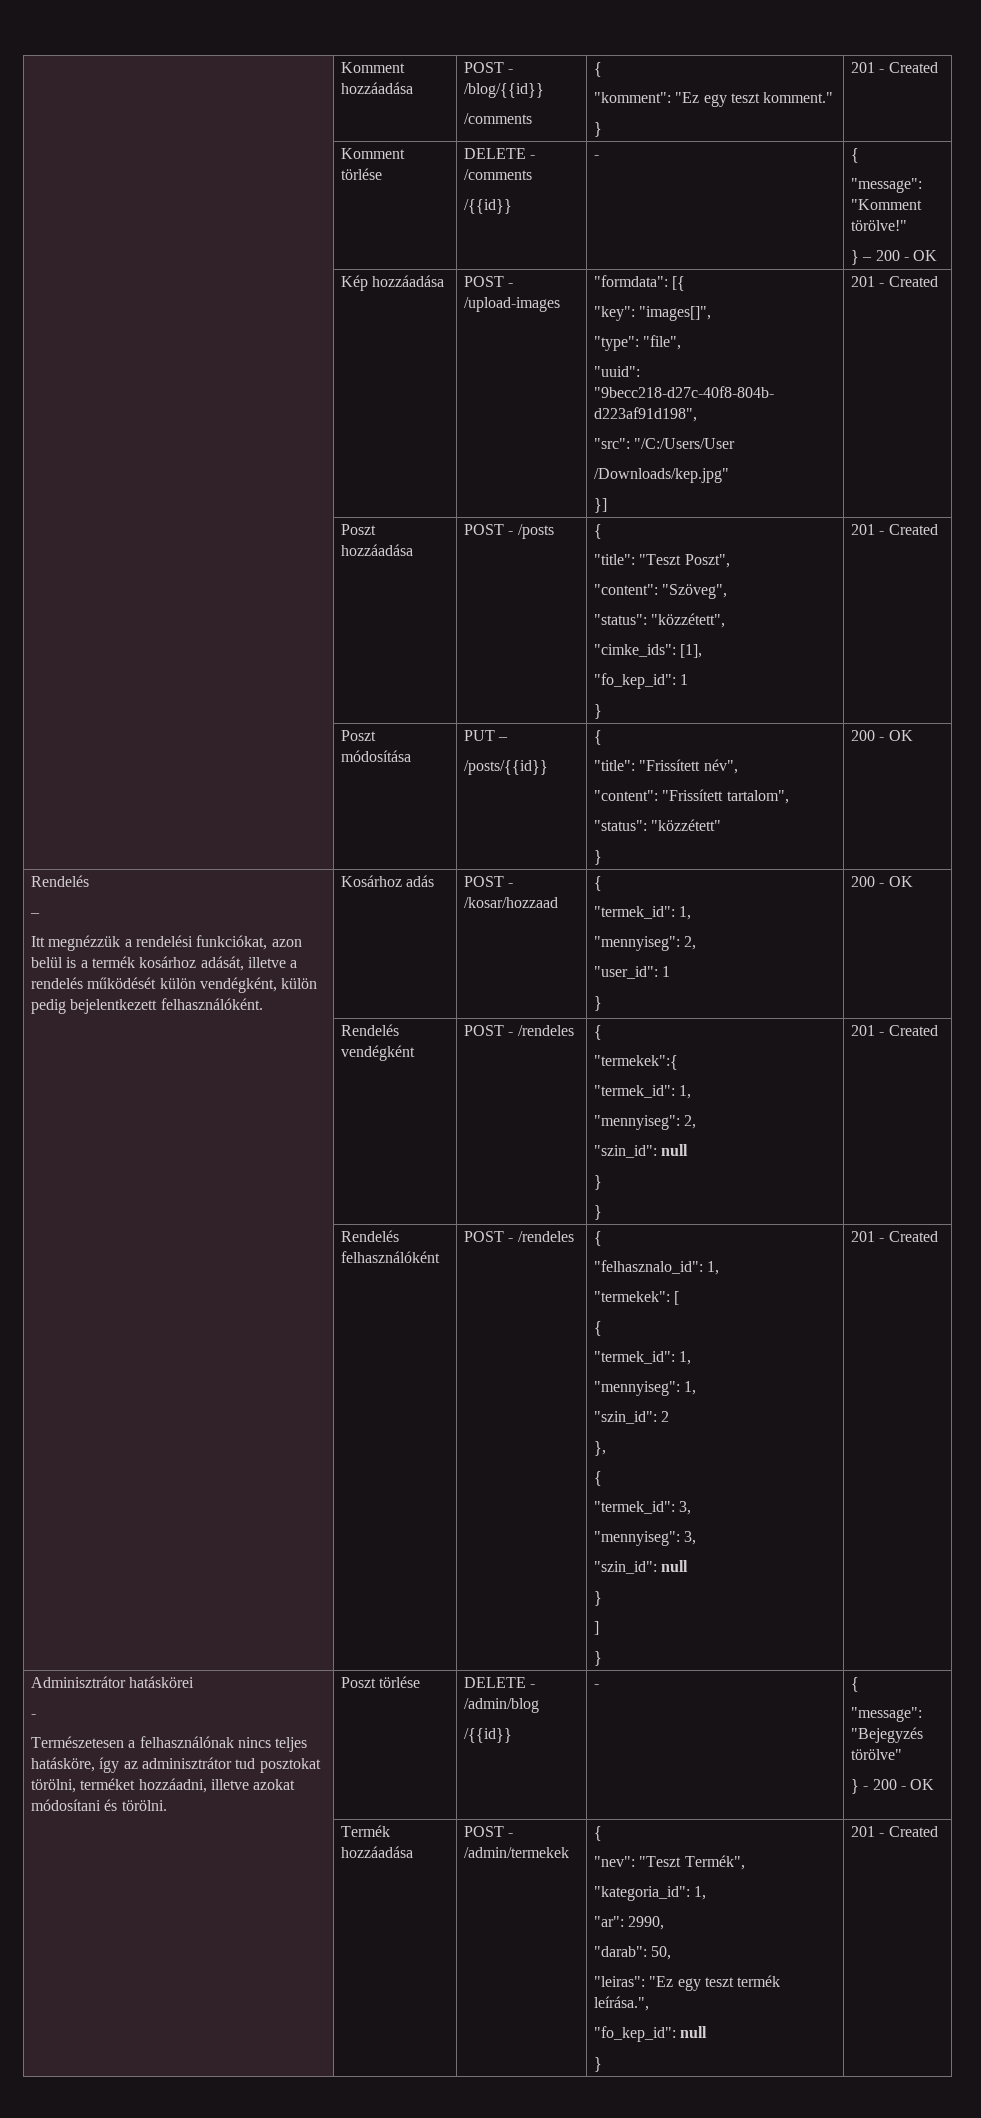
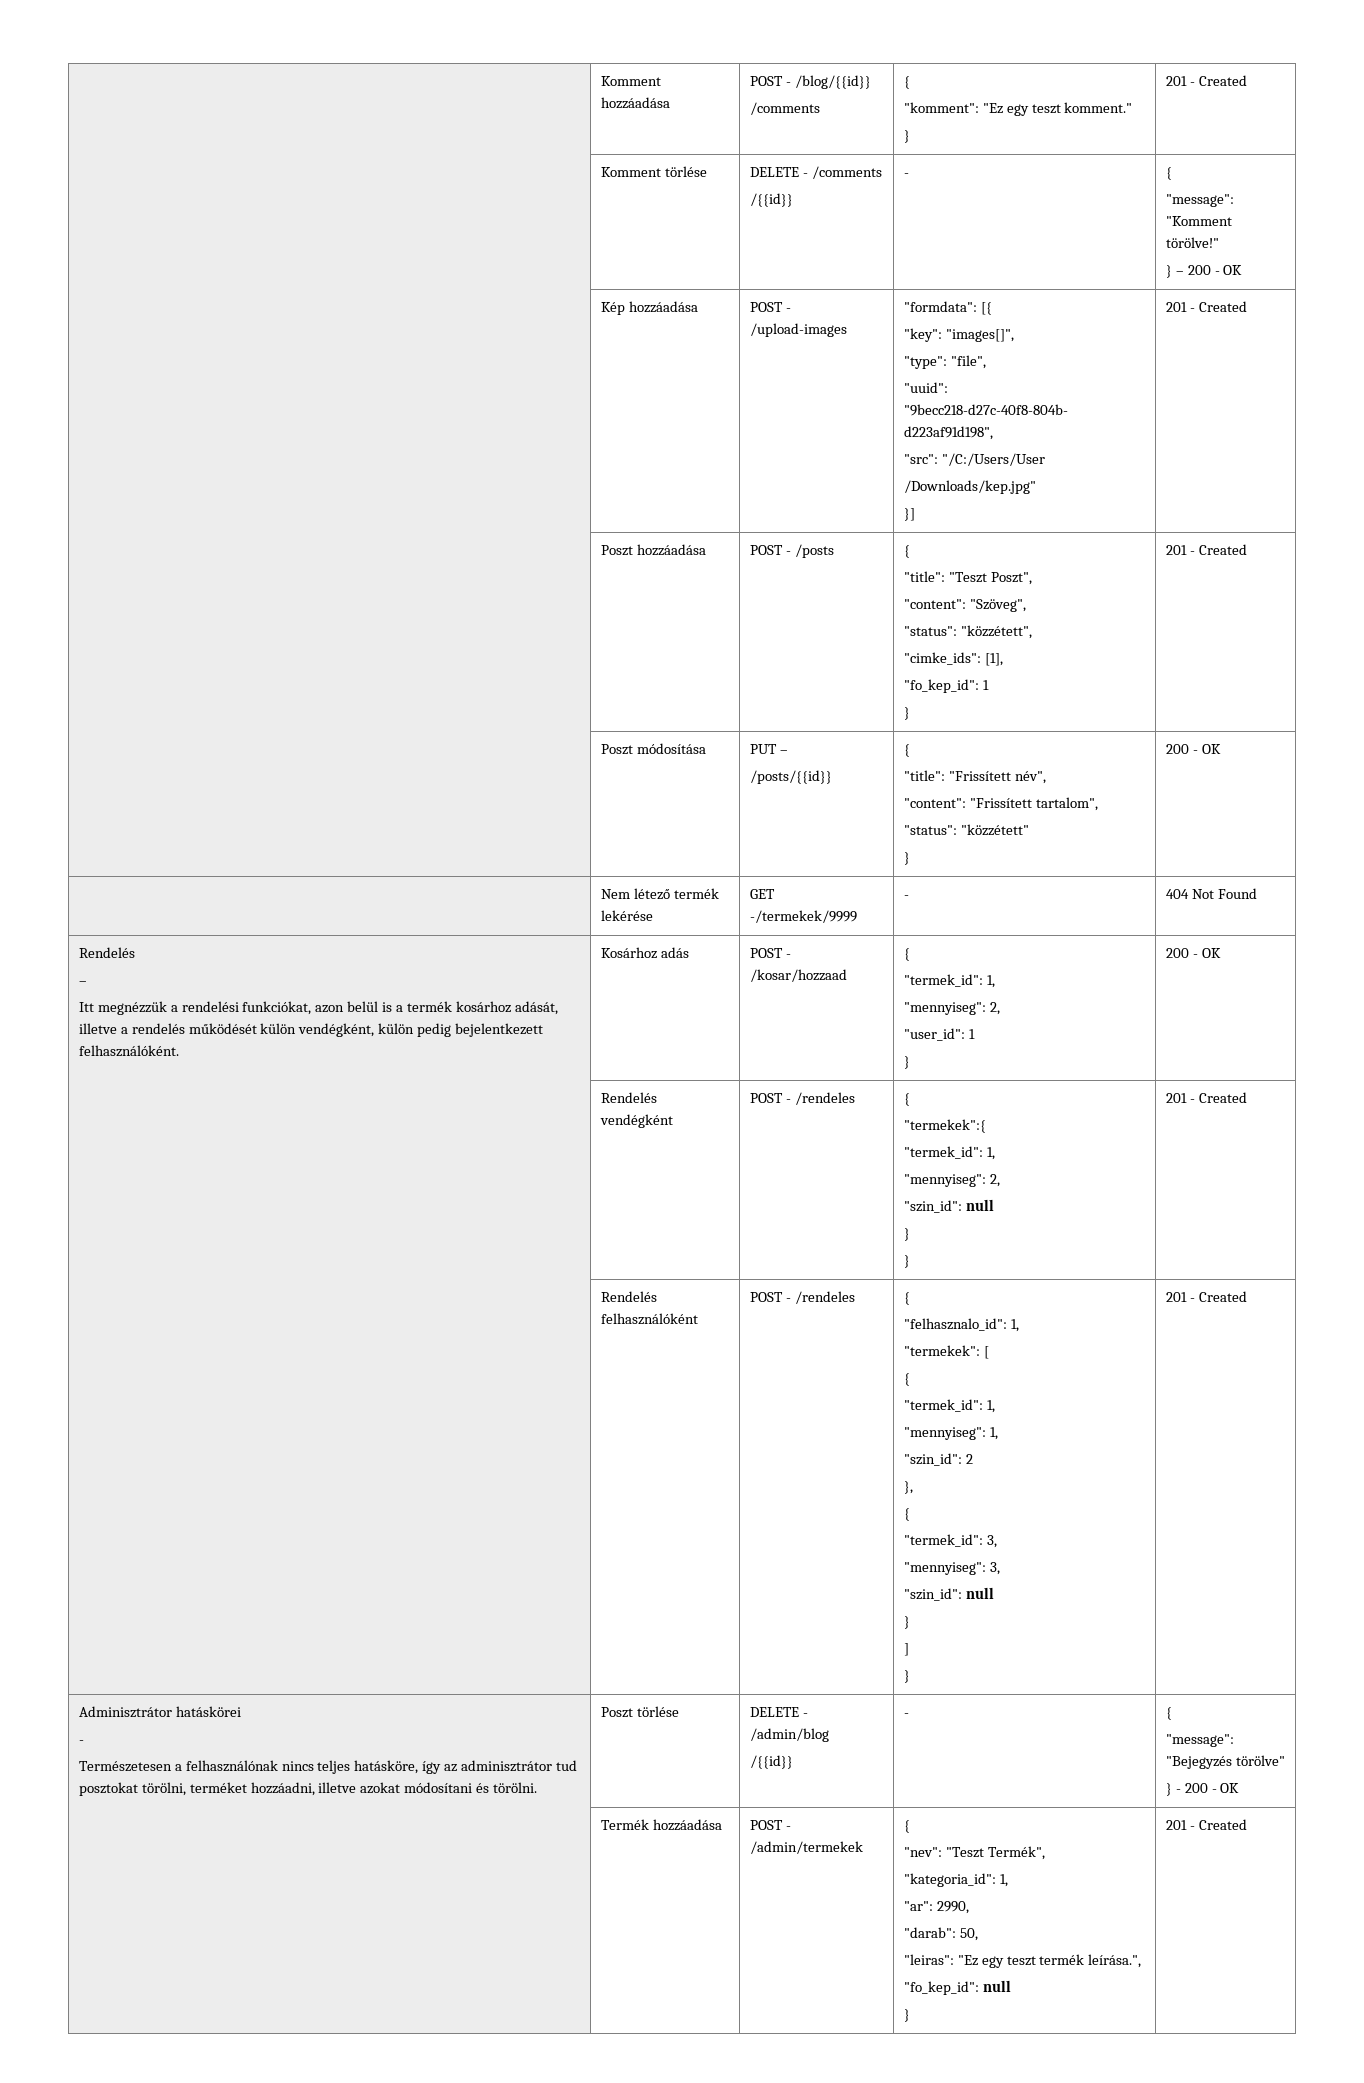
+ | Nem létező termék lekérése | GET -/termekek/9999 | - | 404 Not Found

